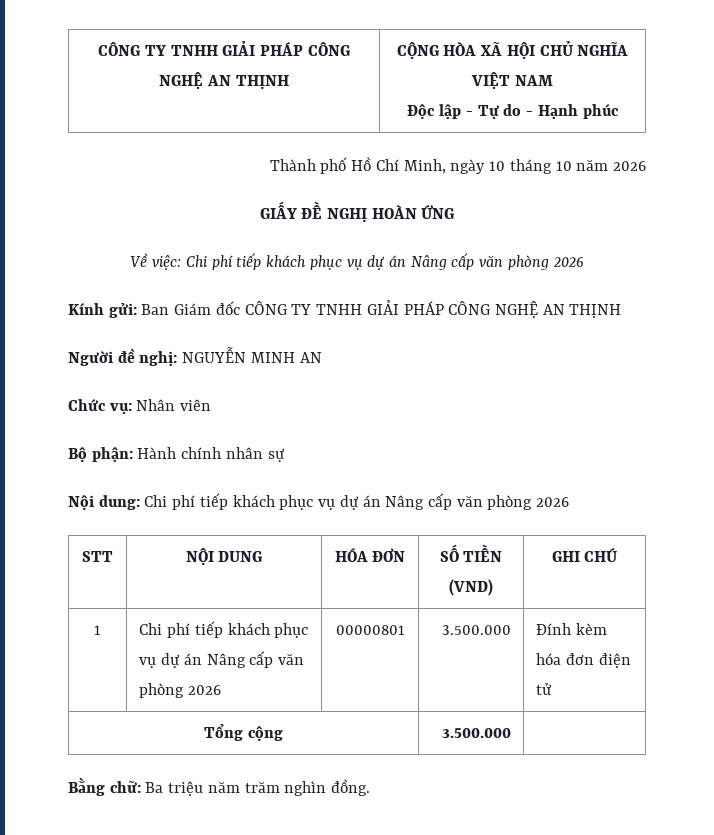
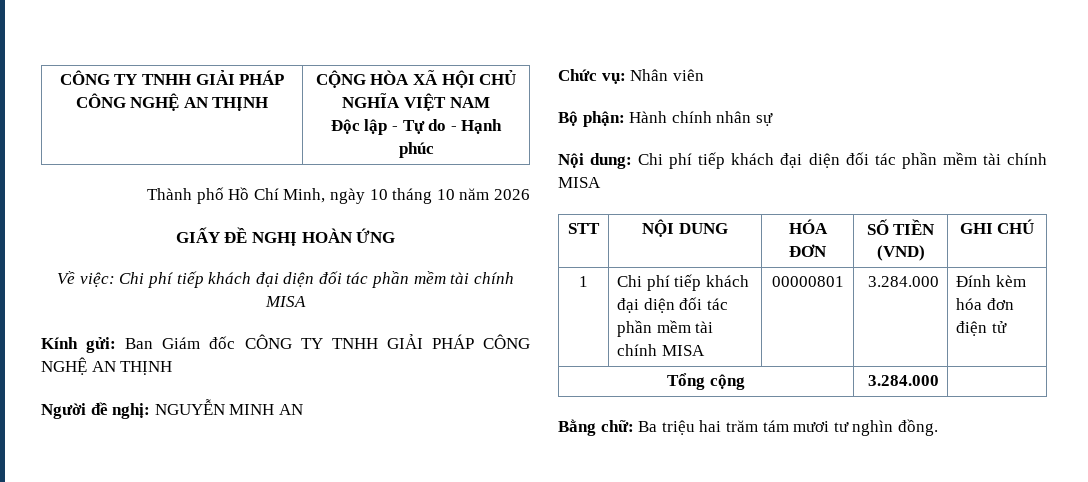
- Về việc: Chi phí tiếp khách phục vụ dự án Nâng cấp văn phòng 2026
+ Về việc: Chi phí tiếp khách đại diện đối tác phần mềm tài chính MISA
- Nội dung: Chi phí tiếp khách phục vụ dự án Nâng cấp văn phòng 2026
+ Nội dung: Chi phí tiếp khách đại diện đối tác phần mềm tài chính MISA
- 1 | Chi phí tiếp khách phục vụ dự án Nâng cấp văn phòng 2026 | 00000801 | 3.500.000 | Đính kèm hóa đơn điện tử
+ 1 | Chi phí tiếp khách đại diện đối tác phần mềm tài chính MISA | 00000801 | 3.284.000 | Đính kèm hóa đơn điện tử
- Tổng cộng | 3.500.000 |
+ Tổng cộng | 3.284.000 |
- Bằng chữ: Ba triệu năm trăm nghìn đồng.
+ Bằng chữ: Ba triệu hai trăm tám mươi tư nghìn đồng.

